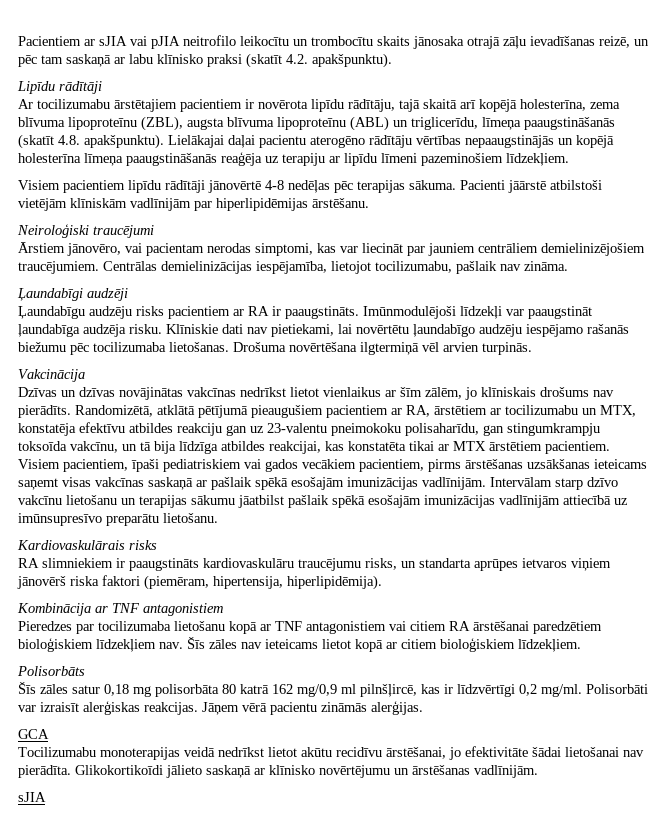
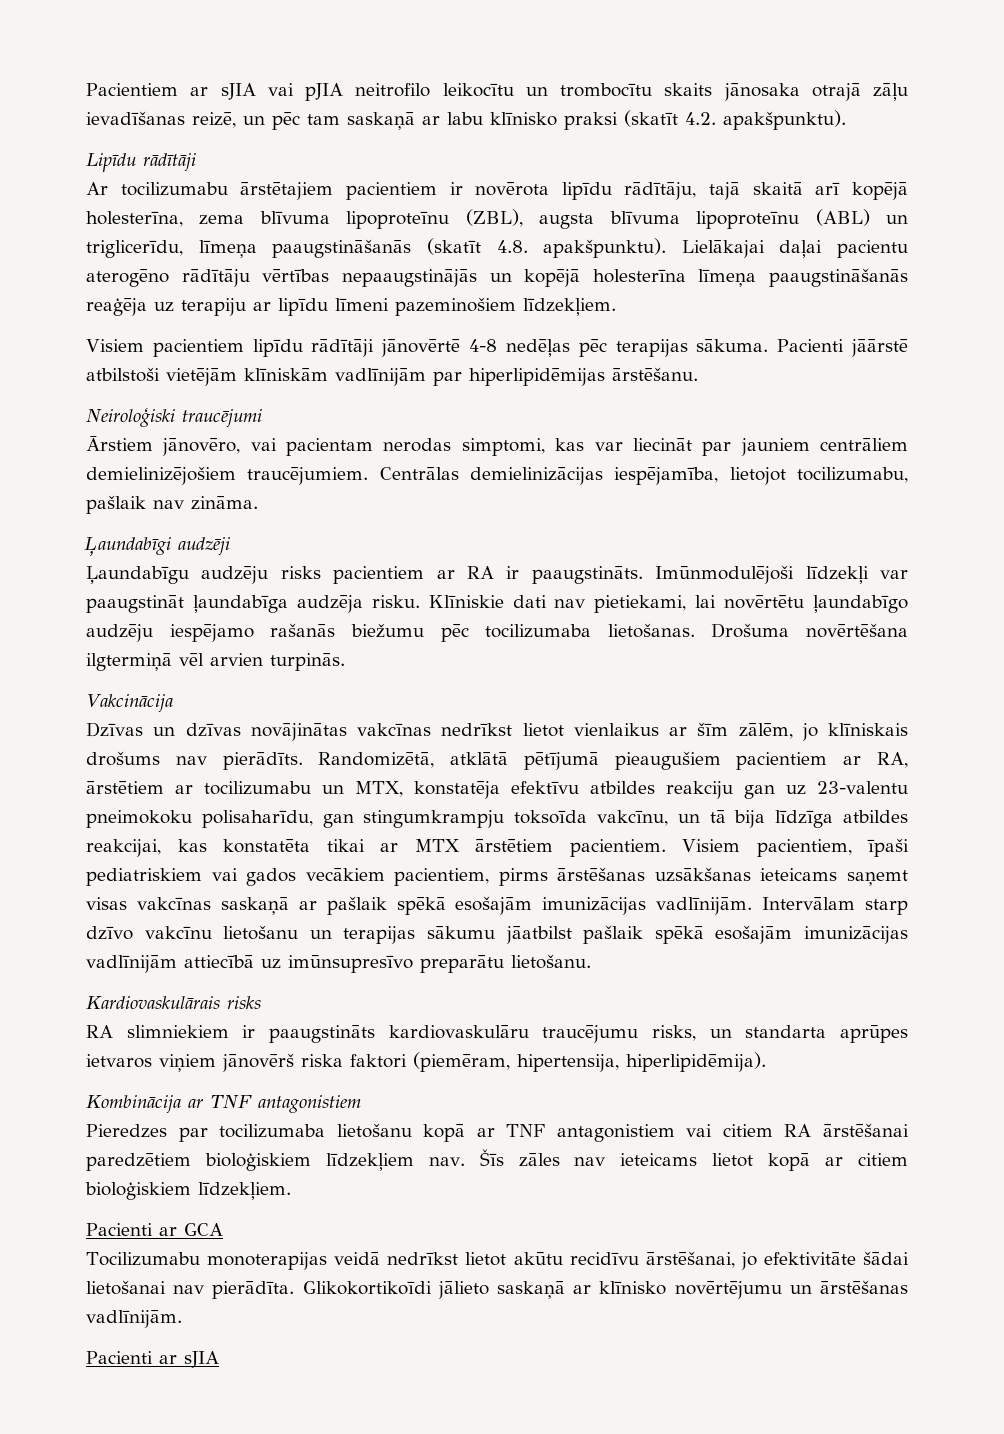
- Polisorbāts
- Šīs zāles satur 0,18 mg polisorbāta 80 katrā 162 mg/0,9 ml pilnšļircē, kas ir līdzvērtīgi 0,2 mg/ml. Polisorbāti var izraisīt alerģiskas reakcijas. Jāņem vērā pacientu zināmās alerģijas.
- GCA
+ Pacienti ar GCA
  Glikokortikoīdi jālieto saskaņā ar klīnisko novērtējumu un ārstēšanas vadlīnijām.
- sJIA
+ Pacienti ar sJIA

